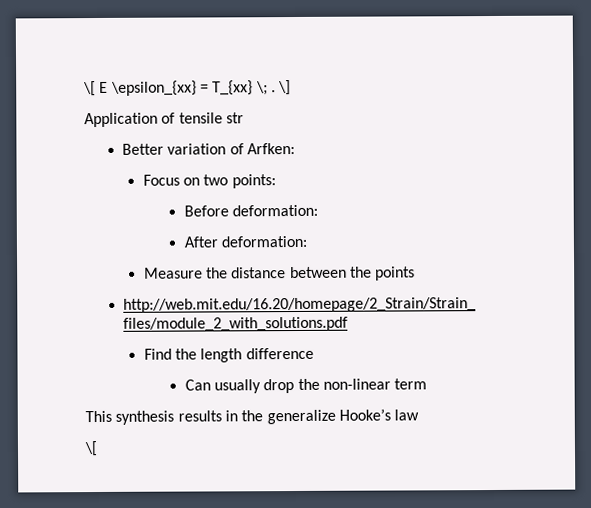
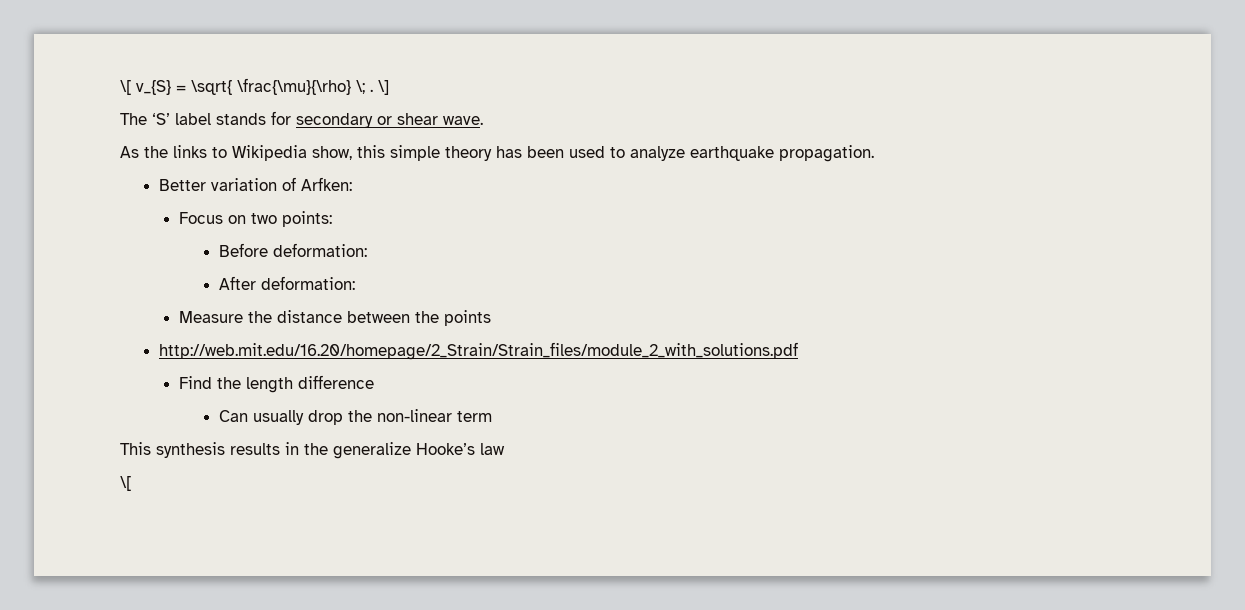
- \[ E \epsilon_{xx} = T_{xx} \; .
+ \[ v_{S} = \sqrt{ \frac{\mu}{\rho} \; .
- Application of tensile str
+ The ‘S’ label stands for secondary or shear wave.
+ As the links to Wikipedia show, this simple theory has been used to analyze earthquake propagation.

